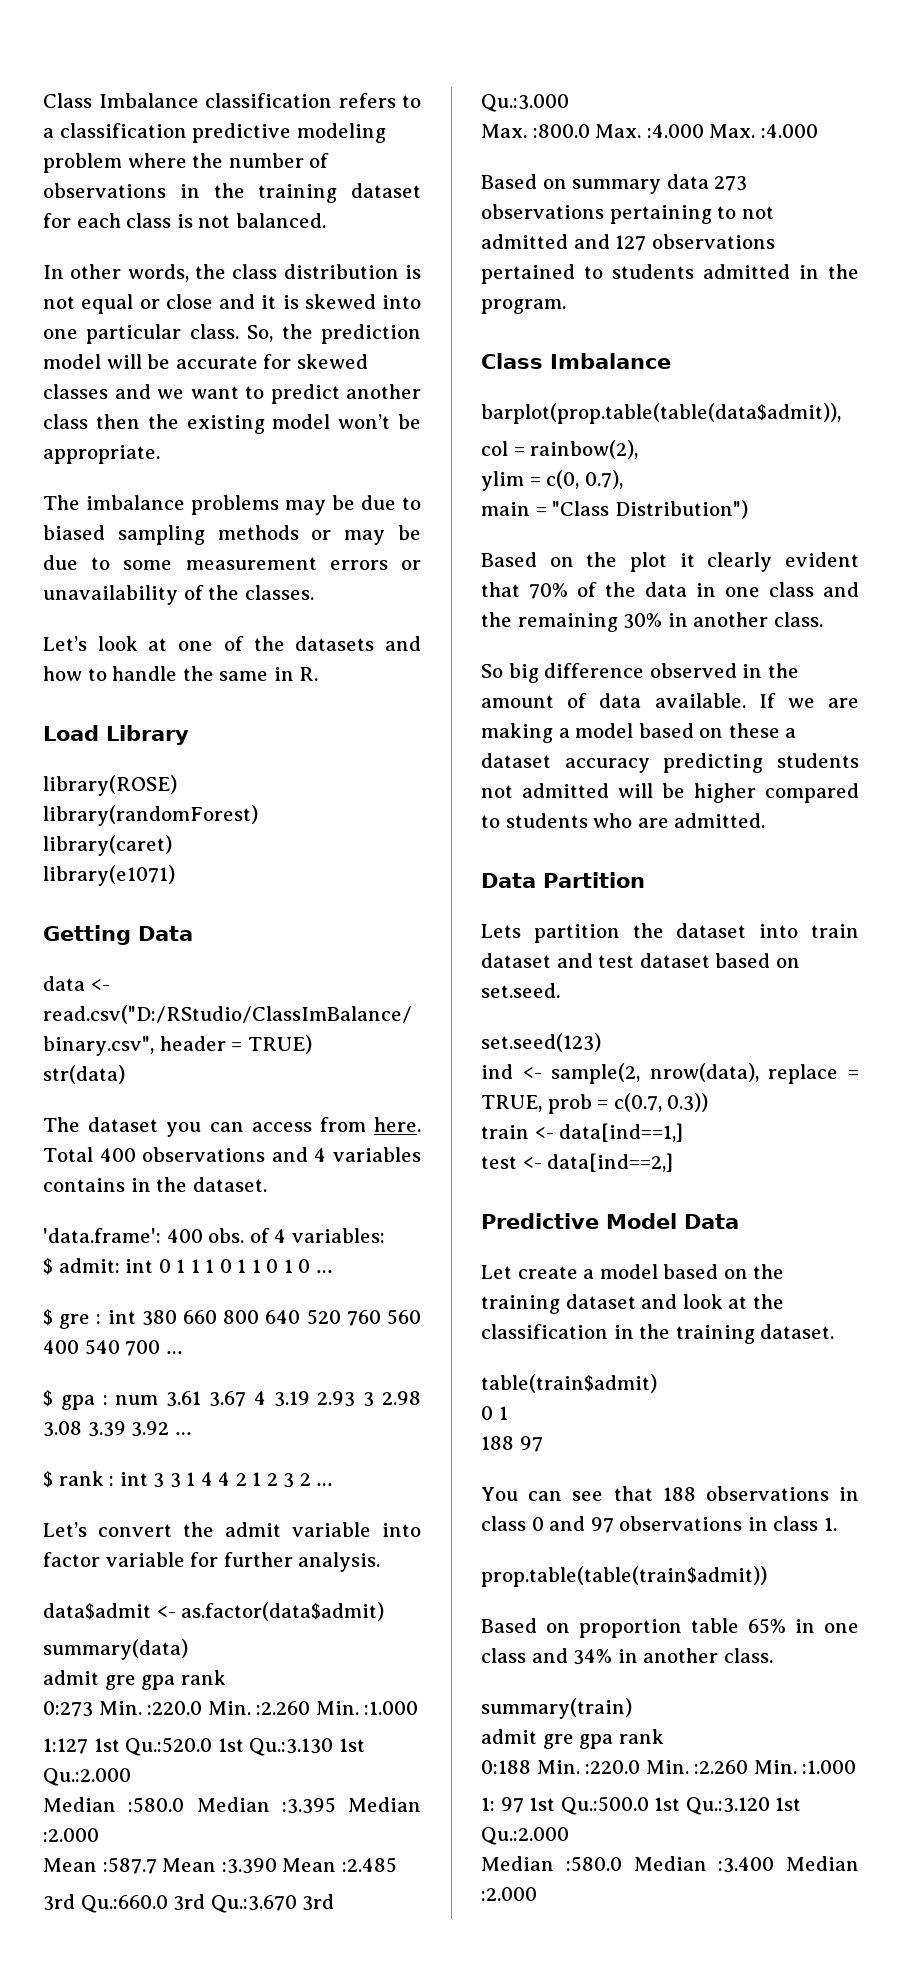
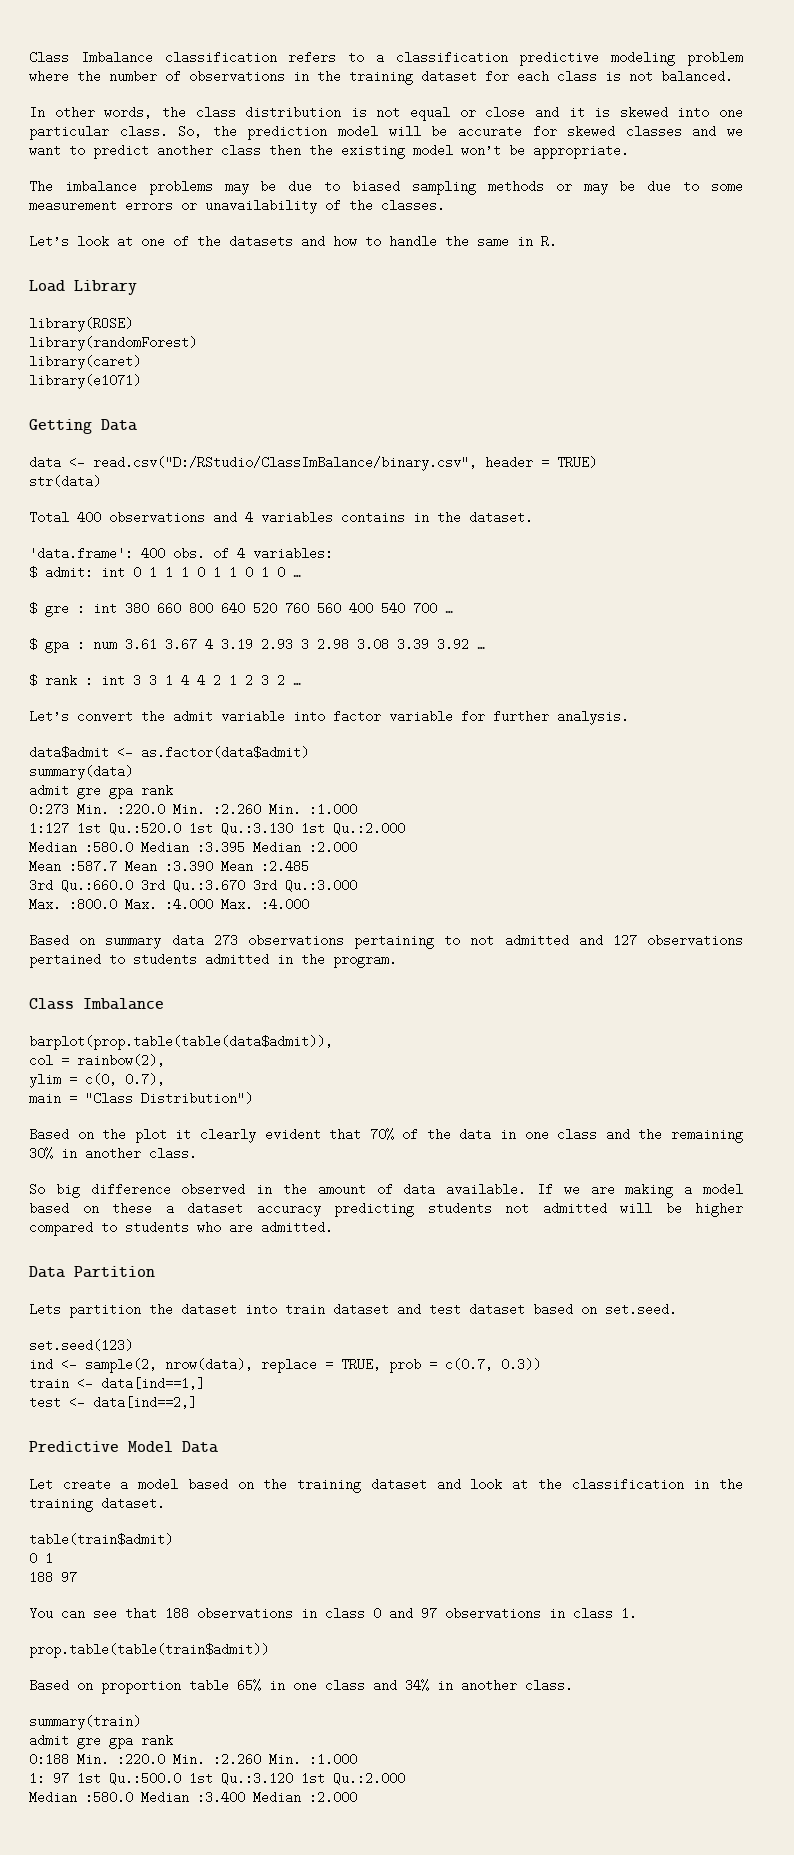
- The dataset you can access from here.

